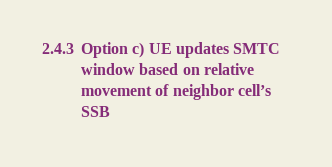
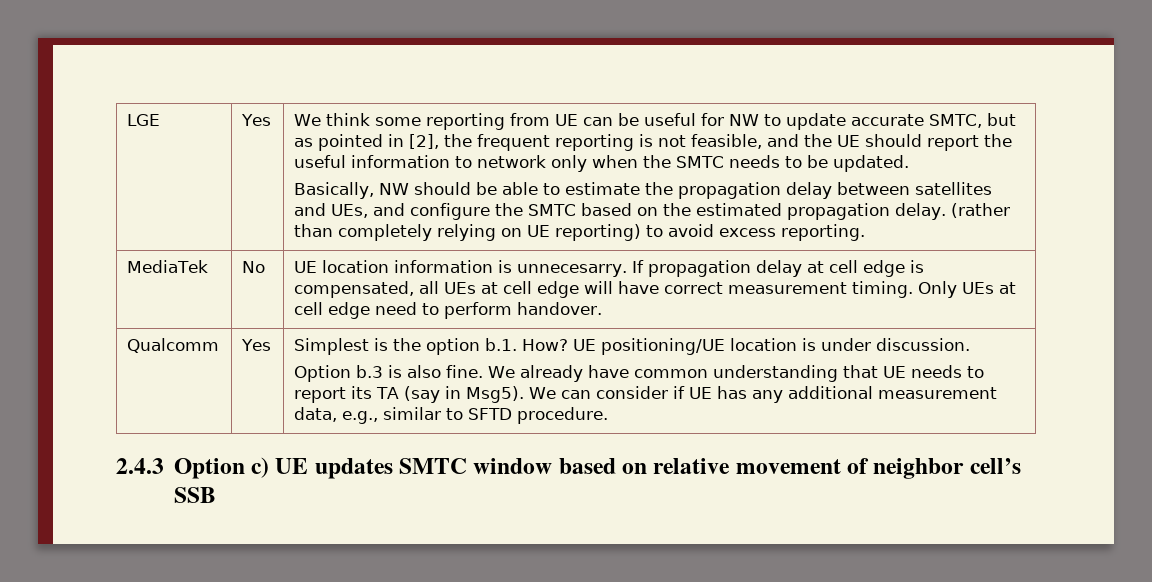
+ LGE | Yes | We think some reporting from UE can be useful for NW to update accurate SMTC, but as pointed in [2], the frequent reporting is not feasible, and the UE should report the useful information to network only when the SMTC needs to be updated.
+ Basically, NW should be able to estimate the propagation delay between satellites and UEs, and configure the SMTC based on the estimated propagation delay. (rather than completely relying on UE reporting) to avoid excess reporting.
+ MediaTek | No | UE location information is unnecesarry. If propagation delay at cell edge is compensated, all UEs at cell edge will have correct measurement timing. Only UEs at cell edge need to perform handover.
+ Qualcomm | Yes | Simplest is the option b.1. How? UE positioning/UE location is under discussion.
+ Option b.3 is also fine. We already have common understanding that UE needs to report its TA (say in Msg5). We can consider if UE has any additional measurement data, e.g., similar to SFTD procedure.

